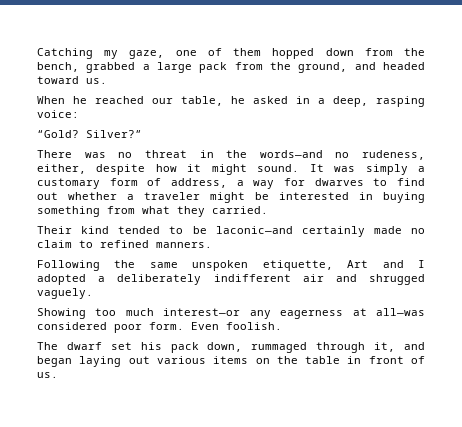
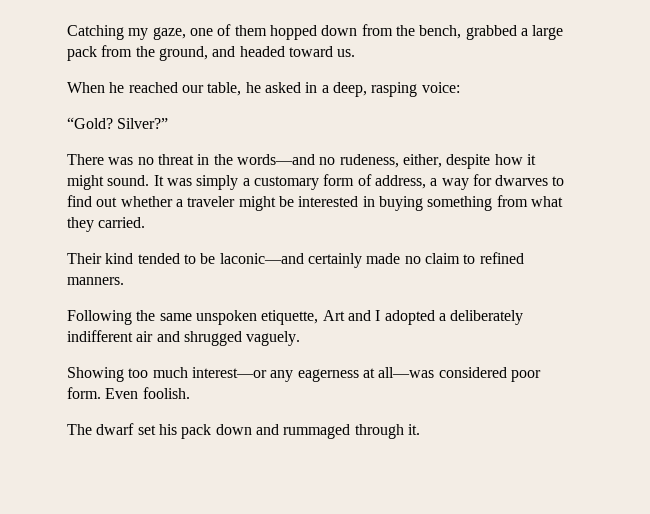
- The dwarf set his pack down, rummaged through it, and began laying out various items on the table in front of us.
+ The dwarf set his pack down and rummaged through it.

